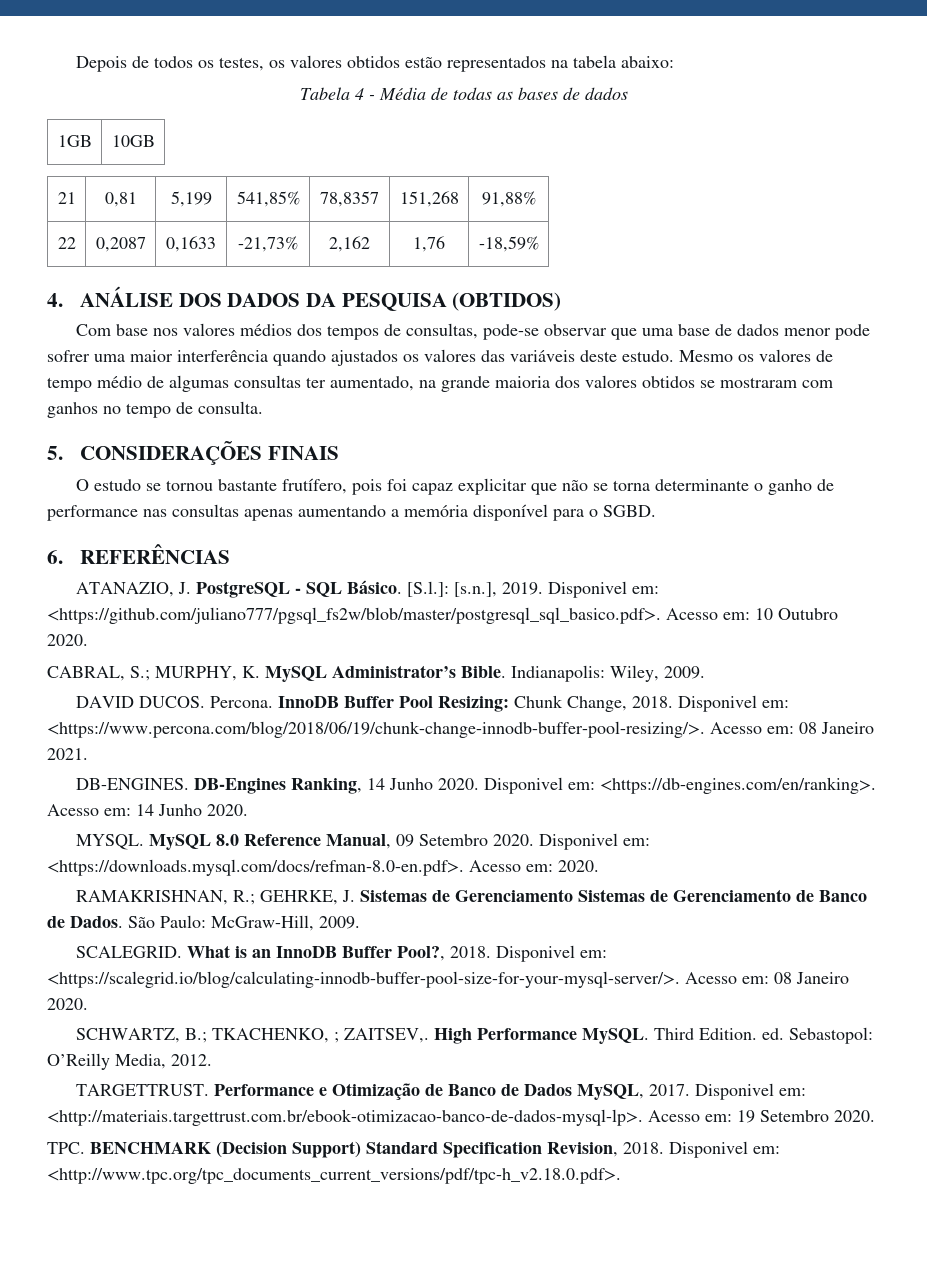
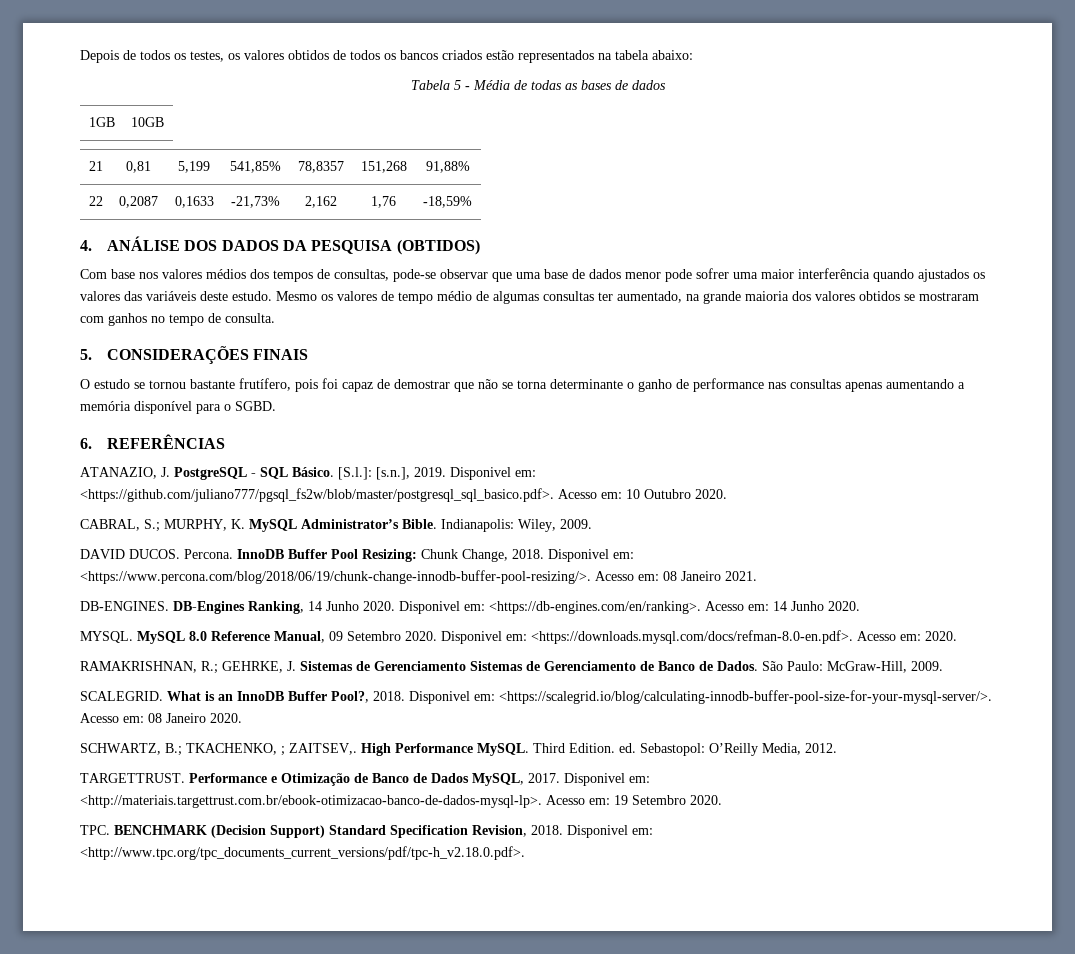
- Depois de todos os testes, os valores obtidos estão representados na tabela abaixo:
+ Depois de todos os testes, os valores obtidos de todos os bancos criados estão representados na tabela abaixo:
- Tabela 4 - Média de todas as bases de dados
+ Tabela 5 - Média de todas as bases de dados
- O estudo se tornou bastante frutífero, pois foi capaz explicitar que não se torna determinante o ganho de performance nas consultas apenas aumentando a memória disponível para o SGBD.
+ O estudo se tornou bastante frutífero, pois foi capaz de demostrar que não se torna determinante o ganho de performance nas consultas apenas aumentando a memória disponível para o SGBD.

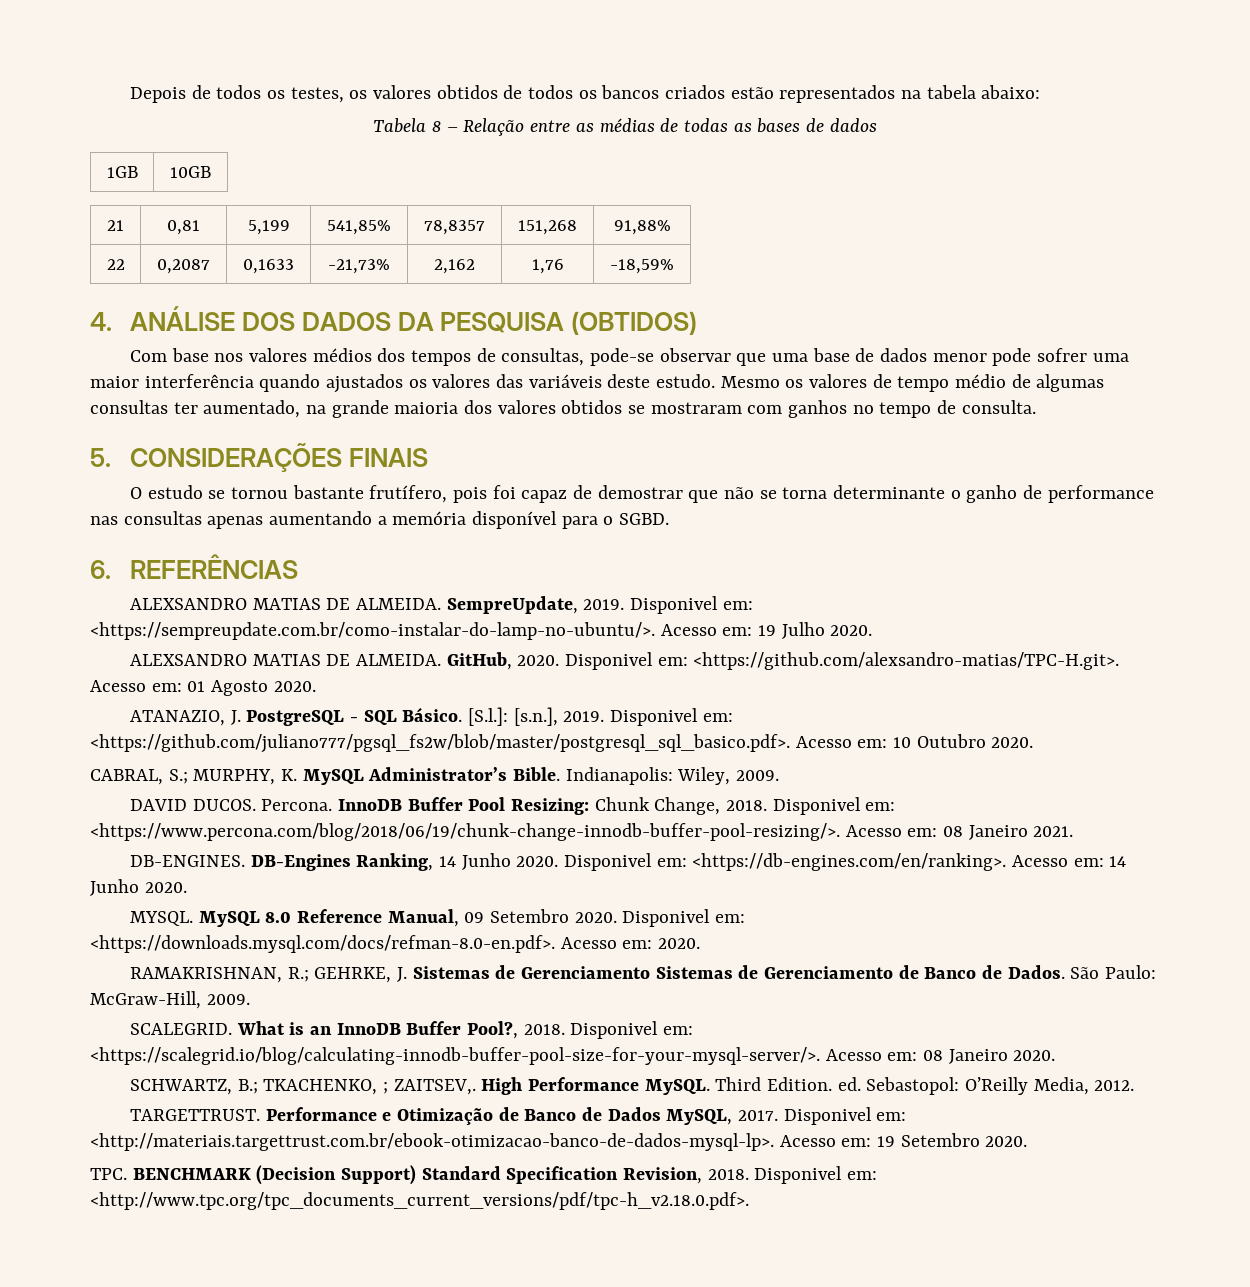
- Tabela 5 - Média de todas as bases de dados
+ Tabela 8 – Relação entre as médias de todas as bases de dados
+ ALEXSANDRO MATIAS DE ALMEIDA. SempreUpdate, 2019. Disponivel em: <https://sempreupdate.com.br/como-instalar-do-lamp-no-ubuntu/>. Acesso em: 19 Julho 2020.
+ ALEXSANDRO MATIAS DE ALMEIDA. GitHub, 2020. Disponivel em: <https://github.com/alexsandro-matias/TPC-H.git>. Acesso em: 01 Agosto 2020.

